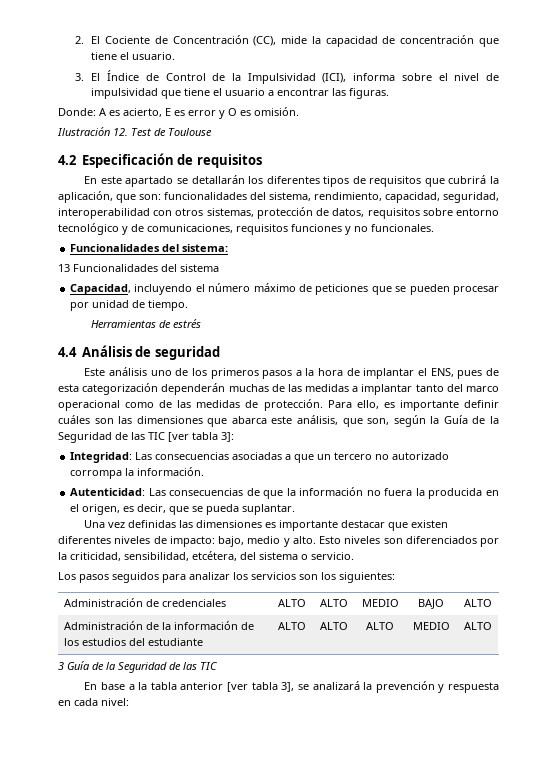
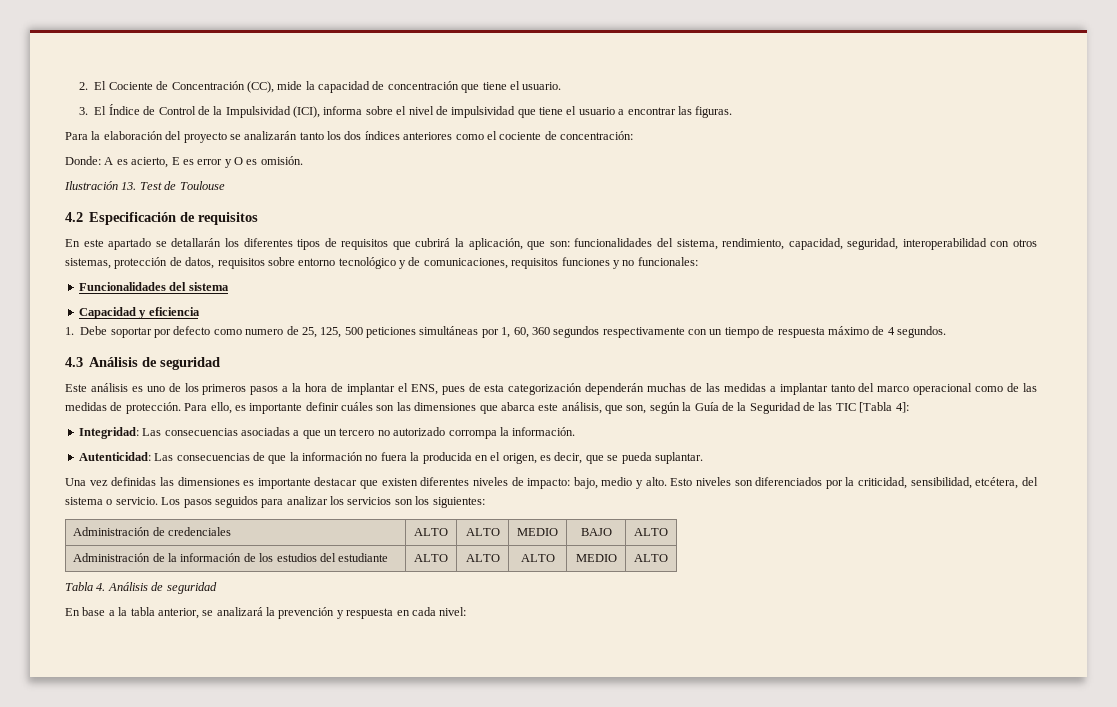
+ Para la elaboración del proyecto se analizarán tanto los dos índices anteriores como el cociente de concentración:
- Ilustración 12. Test de Toulouse
+ Ilustración 13. Test de Toulouse
- En este apartado se detallarán los diferentes tipos de requisitos que cubrirá la aplicación, que son: funcionalidades del sistema, rendimiento, capacidad, seguridad, interoperabilidad con otros sistemas, protección de datos, requisitos sobre entorno tecnológico y de comunicaciones, requisitos funciones y no funcionales.
- Funcionalidades del sistema:
- 13 Funcionalidades del sistema
- Capacidad, incluyendo el número máximo de peticiones que se pueden procesar por unidad de tiempo.
- Herramientas de estrés
- 4.4 Análisis de seguridad
+ En este apartado se detallarán los diferentes tipos de requisitos que cubrirá la aplicación, que son: funcionalidades del sistema, rendimiento, capacidad, seguridad, interoperabilidad con otros sistemas, protección de datos, requisitos sobre entorno tecnológico y de comunicaciones, requisitos funciones y no funcionales:
+ Funcionalidades del sistema
+ Capacidad y eficiencia
+ 1. Debe soportar por defecto como numero de 25, 125, 500 peticiones simultáneas por 1, 60, 360 segundos respectivamente con un tiempo de respuesta máximo de 4 segundos.
+ 4.3 Análisis de seguridad
- Este análisis uno de los primeros pasos a la hora de implantar el ENS, pues de esta categorización dependerán muchas de las medidas a implantar tanto del marco operacional como de las medidas de protección.
+ Este análisis es uno de los primeros pasos a la hora de implantar el ENS, pues de esta categorización dependerán muchas de las medidas a implantar tanto del marco operacional como de las medidas de protección.
- Para ello, es importante definir cuáles son las dimensiones que abarca este análisis, que son, según la Guía de la Seguridad de las TIC [ver tabla 3]:
+ Para ello, es importante definir cuáles son las dimensiones que abarca este análisis, que son, según la Guía de la Seguridad de las TIC [Tabla 4]:
- Esto niveles son diferenciados por la criticidad, sensibilidad, etcétera, del sistema o servicio.
- Los pasos seguidos para analizar los servicios son los siguientes:
+ Esto niveles son diferenciados por la criticidad, sensibilidad, etcétera, del sistema o servicio. Los pasos seguidos para analizar los servicios son los siguientes:
- 3 Guía de la Seguridad de las TIC
+ Tabla 4. Análisis de seguridad
- En base a la tabla anterior [ver tabla 3], se analizará la prevención y respuesta en cada nivel:
+ En base a la tabla anterior, se analizará la prevención y respuesta en cada nivel:

